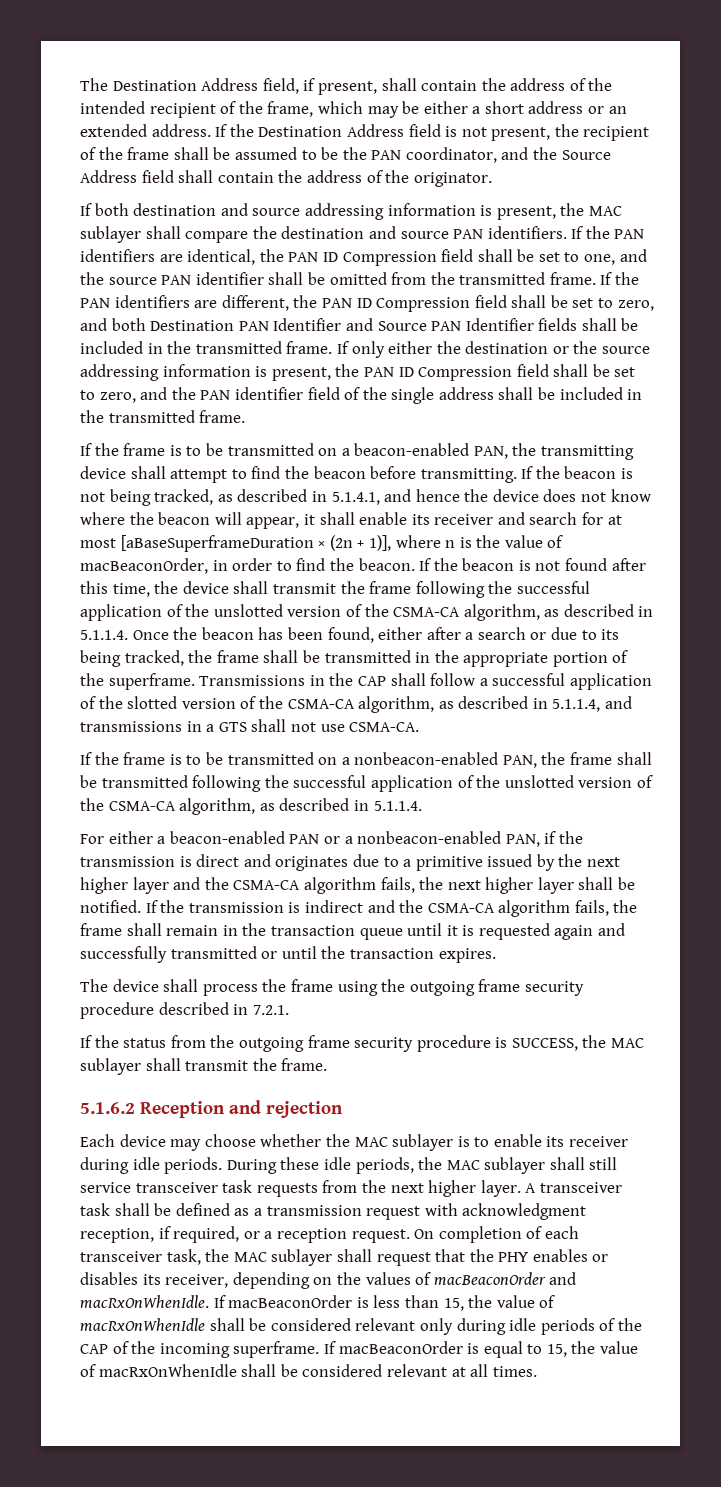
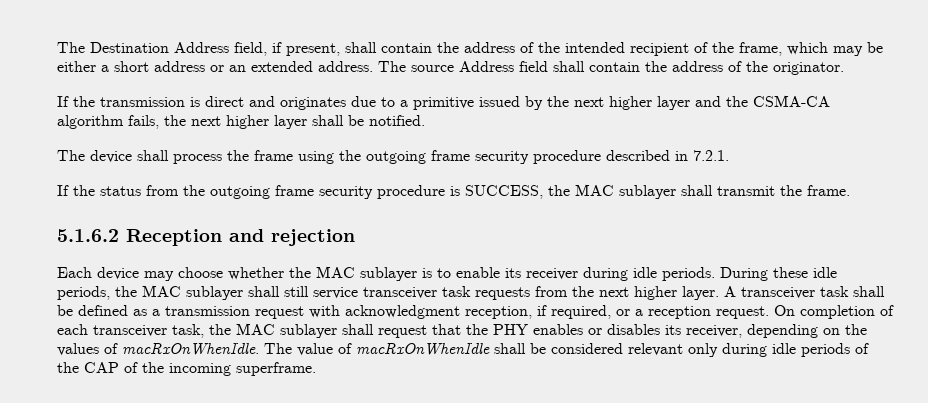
- If the Destination Address field is not present, the recipient of the frame shall be assumed to be the PAN coordinator, and the Source Address field shall contain the address of the originator.
+ The source Address field shall contain the address of the originator.
- If both destination and source addressing information is present, the MAC sublayer shall compare the destination and source PAN identifiers. If the PAN identifiers are identical, the PAN ID Compression field shall be set to one, and the source PAN identifier shall be omitted from the transmitted frame. If the PAN identifiers are different, the PAN ID Compression field shall be set to zero, and both Destination PAN Identifier and Source PAN Identifier fields shall be included in the transmitted frame. If only either the destination or the source addressing information is present, the PAN ID Compression field shall be set to zero, and the PAN identifier field of the single address shall be included in the transmitted frame.
- If the frame is to be transmitted on a beacon-enabled PAN, the transmitting device shall attempt to find the beacon before transmitting. If the beacon is not being tracked, as described in 5.1.4.1, and hence the device does not know where the beacon will appear, it shall enable its receiver and search for at most [aBaseSuperframeDuration × (2n + 1)], where n is the value of macBeaconOrder, in order to find the beacon. If the beacon is not found after this time, the device shall transmit the frame following the successful application of the unslotted version of the CSMA-CA algorithm, as described in 5.1.1.4. Once the beacon has been found, either after a search or due to its being tracked, the frame shall be transmitted in the appropriate portion of the superframe. Transmissions in the CAP shall follow a successful application of the slotted version of the CSMA-CA algorithm, as described in 5.1.1.4, and transmissions in a GTS shall not use CSMA-CA.
- If the frame is to be transmitted on a nonbeacon-enabled PAN, the frame shall be transmitted following the successful application of the unslotted version of the CSMA-CA algorithm, as described in 5.1.1.4.
- For either a beacon-enabled PAN or a nonbeacon-enabled PAN, if the transmission is direct and originates due to a primitive issued by the next higher layer and the CSMA-CA algorithm fails, the next higher layer shall be notified. If the transmission is indirect and the CSMA-CA algorithm fails, the frame shall remain in the transaction queue until it is requested again and successfully transmitted or until the transaction expires.
+ If the transmission is direct and originates due to a primitive issued by the next higher layer and the CSMA-CA algorithm fails, the next higher layer shall be notified.
- On completion of each transceiver task, the MAC sublayer shall request that the PHY enables or disables its receiver, depending on the values of macBeaconOrder and macRxOnWhenIdle. If macBeaconOrder is less than 15, the value of macRxOnWhenIdle shall be considered relevant only during idle periods of the CAP of the incoming superframe. If macBeaconOrder is equal to 15, the value of macRxOnWhenIdle shall be considered relevant at all times.
+ On completion of each transceiver task, the MAC sublayer shall request that the PHY enables or disables its receiver, depending on the values of macRxOnWhenIdle. The value of macRxOnWhenIdle shall be considered relevant only during idle periods of the CAP of the incoming superframe.

